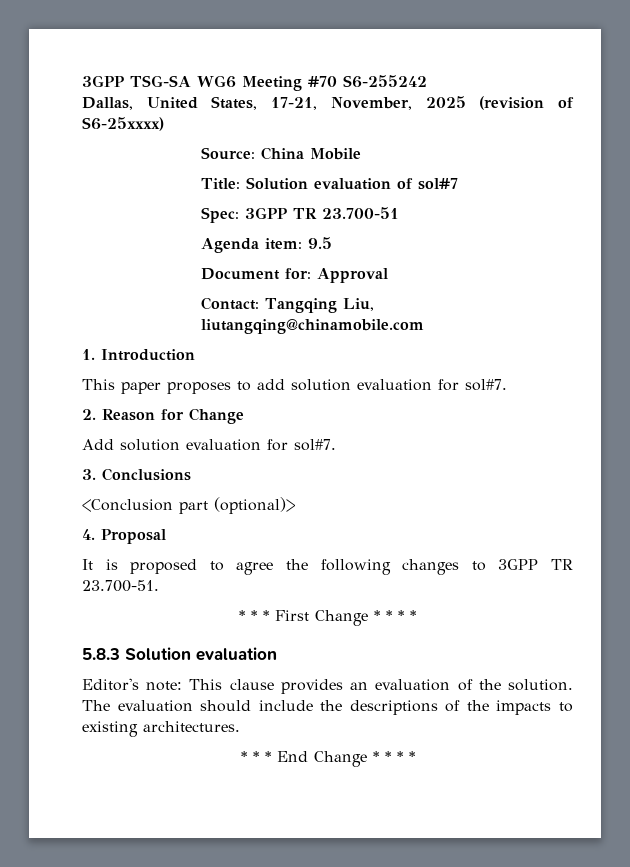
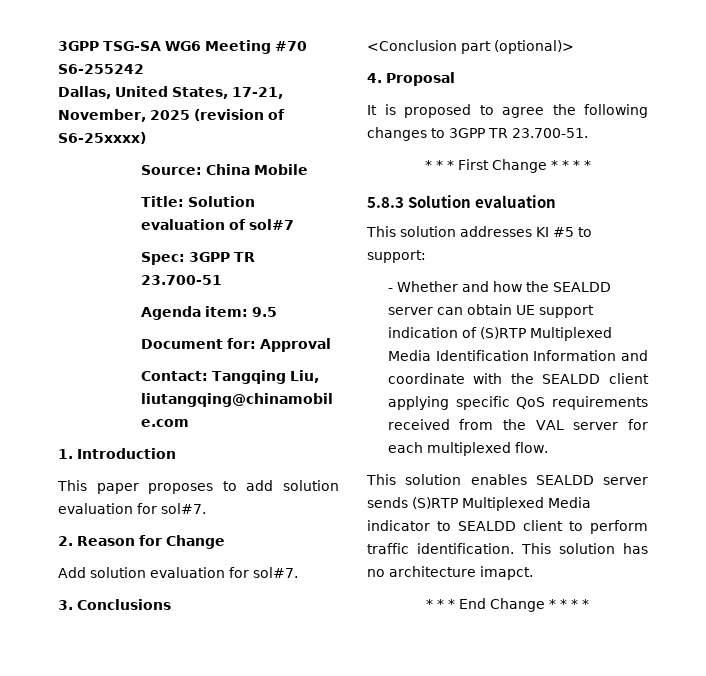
- Editor's note: This clause provides an evaluation of the solution. The evaluation should include the descriptions of the impacts to existing architectures.
+ This solution addresses KI #5 to support:
+ - Whether and how the SEALDD server can obtain UE support indication of (S)RTP Multiplexed Media Identification Information and coordinate with the SEALDD client applying specific QoS requirements received from the VAL server for each multiplexed flow.
+ This solution enables SEALDD server sends (S)RTP Multiplexed Media indicator to SEALDD client to perform traffic identification. This solution has no architecture imapct.

